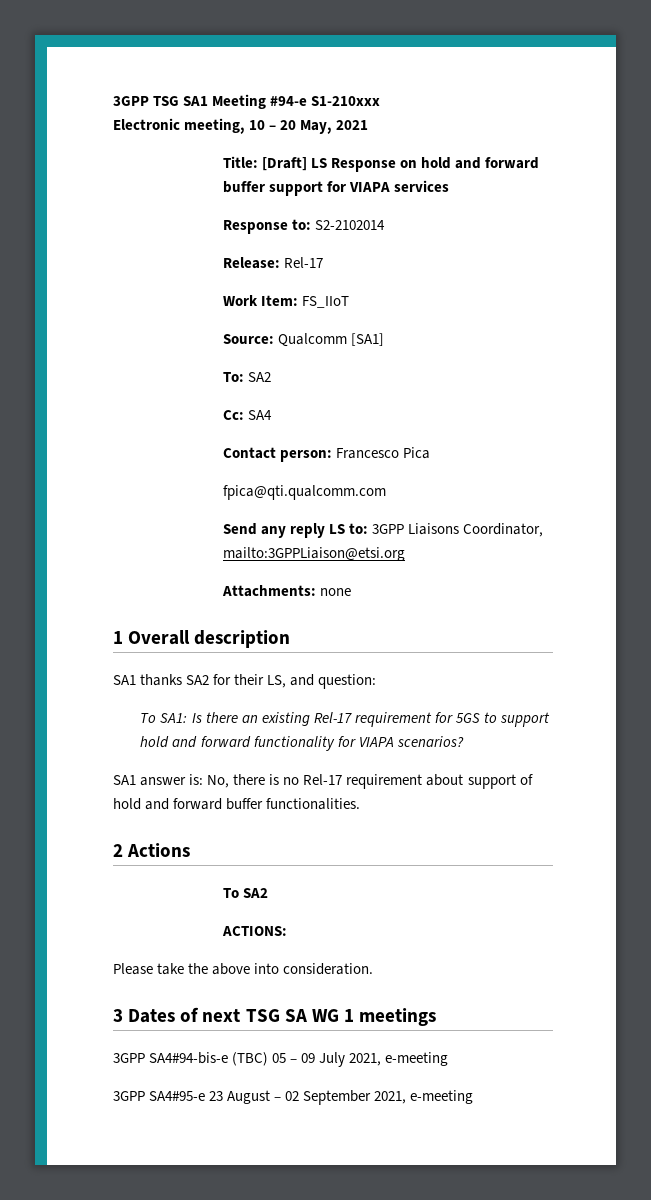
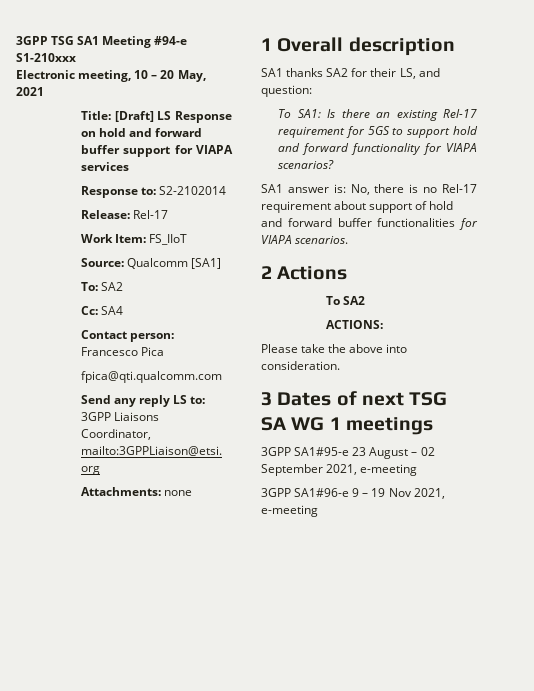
- SA1 answer is: No, there is no Rel-17 requirement about support of hold and forward buffer functionalities.
+ SA1 answer is: No, there is no Rel-17 requirement about support of hold and forward buffer functionalities for VIAPA scenarios.
- 3GPP SA4#94-bis-e (TBC) 05 – 09 July 2021, e-meeting
- 3GPP SA4#95-e 23 August – 02 September 2021, e-meeting
+ 3GPP SA1#95-e 23 August – 02 September 2021, e-meeting
+ 3GPP SA1#96-e 9 – 19 Nov 2021, e-meeting

